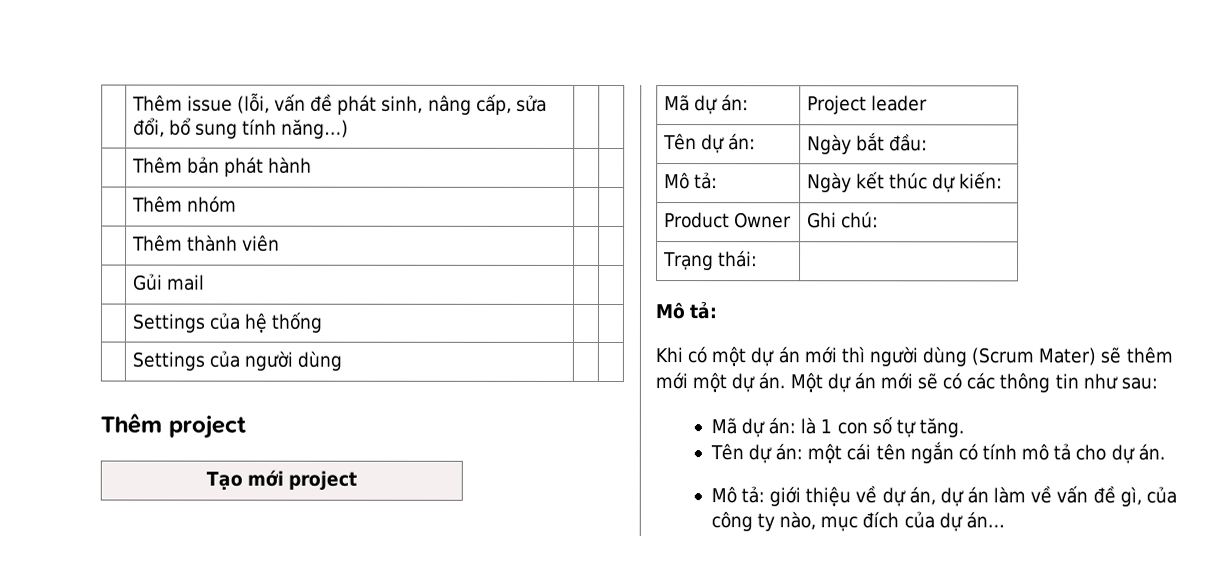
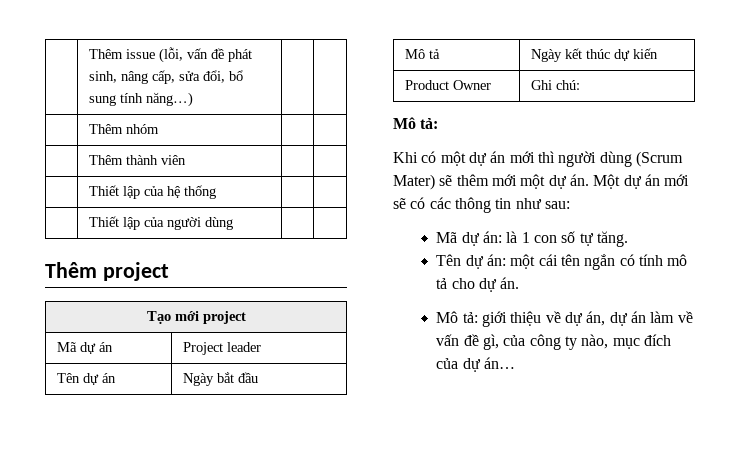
- | Thêm bản phát hành | |
- | Gủi mail | |
- | Settings của hệ thống | |
+ | Thiết lập của hệ thống | |
- | Settings của người dùng | |
+ | Thiết lập của người dùng | |
- Mã dự án: | Project leader
+ Mã dự án | Project leader
- Tên dự án: | Ngày bắt đầu:
- Mô tả: | Ngày kết thúc dự kiến:
+ Tên dự án | Ngày bắt đầu
+ Mô tả | Ngày kết thúc dự kiến
- Trạng thái: |

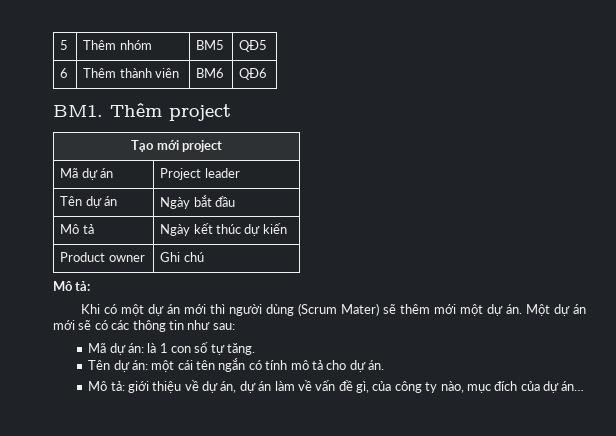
- | Thêm issue (lỗi, vấn đề phát sinh, nâng cấp, sửa đổi, bổ sung tính năng…) | |
- | Thêm nhóm | |
- | Thêm thành viên | |
- | Thiết lập của hệ thống | |
- | Thiết lập của người dùng | |
- Thêm project
+ 5 | Thêm nhóm | BM5 | QĐ5
+ 6 | Thêm thành viên | BM6 | QĐ6
+ BM1. Thêm project
- Product Owner | Ghi chú:
+ Product owner | Ghi chú

